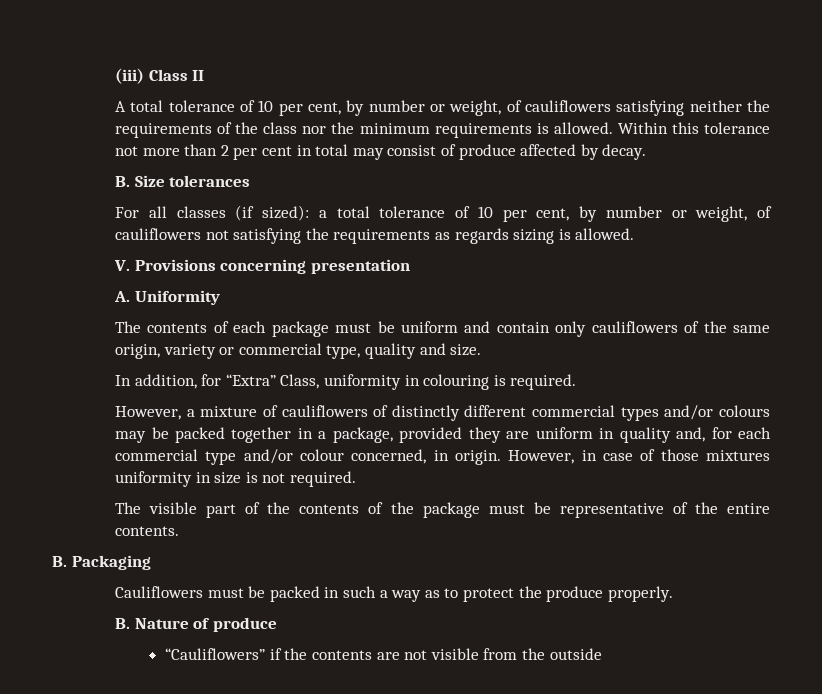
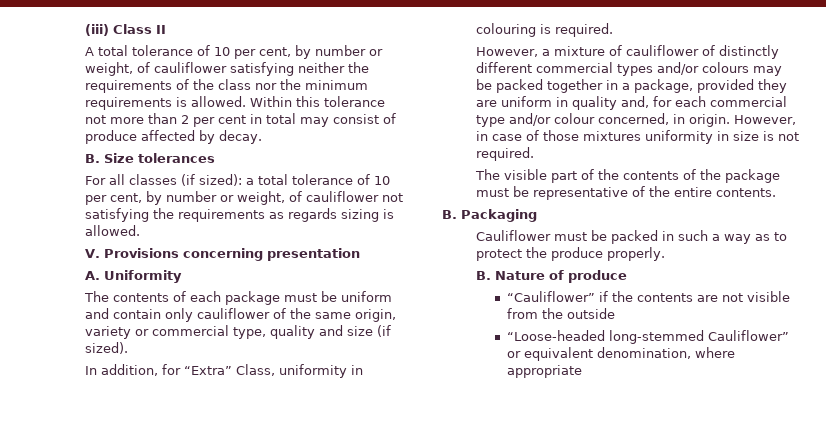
- A total tolerance of 10 per cent, by number or weight, of cauliflowers satisfying neither the requirements of the class nor the minimum requirements is allowed.
+ A total tolerance of 10 per cent, by number or weight, of cauliflower satisfying neither the requirements of the class nor the minimum requirements is allowed.
- For all classes (if sized): a total tolerance of 10 per cent, by number or weight, of cauliflowers not satisfying the requirements as regards sizing is allowed.
+ For all classes (if sized): a total tolerance of 10 per cent, by number or weight, of cauliflower not satisfying the requirements as regards sizing is allowed.
- The contents of each package must be uniform and contain only cauliflowers of the same origin, variety or commercial type, quality and size.
+ The contents of each package must be uniform and contain only cauliflower of the same origin, variety or commercial type, quality and size (if sized).
- However, a mixture of cauliflowers of distinctly different commercial types and/or colours may be packed together in a package, provided they are uniform in quality and, for each commercial type and/or colour concerned, in origin.
+ However, a mixture of cauliflower of distinctly different commercial types and/or colours may be packed together in a package, provided they are uniform in quality and, for each commercial type and/or colour concerned, in origin.
- Cauliflowers must be packed in such a way as to protect the produce properly.
+ Cauliflower must be packed in such a way as to protect the produce properly.
- “Cauliflowers” if the contents are not visible from the outside
+ “Cauliflower” if the contents are not visible from the outside
+ “Loose-headed long-stemmed Cauliflower” or equivalent denomination, where appropriate

